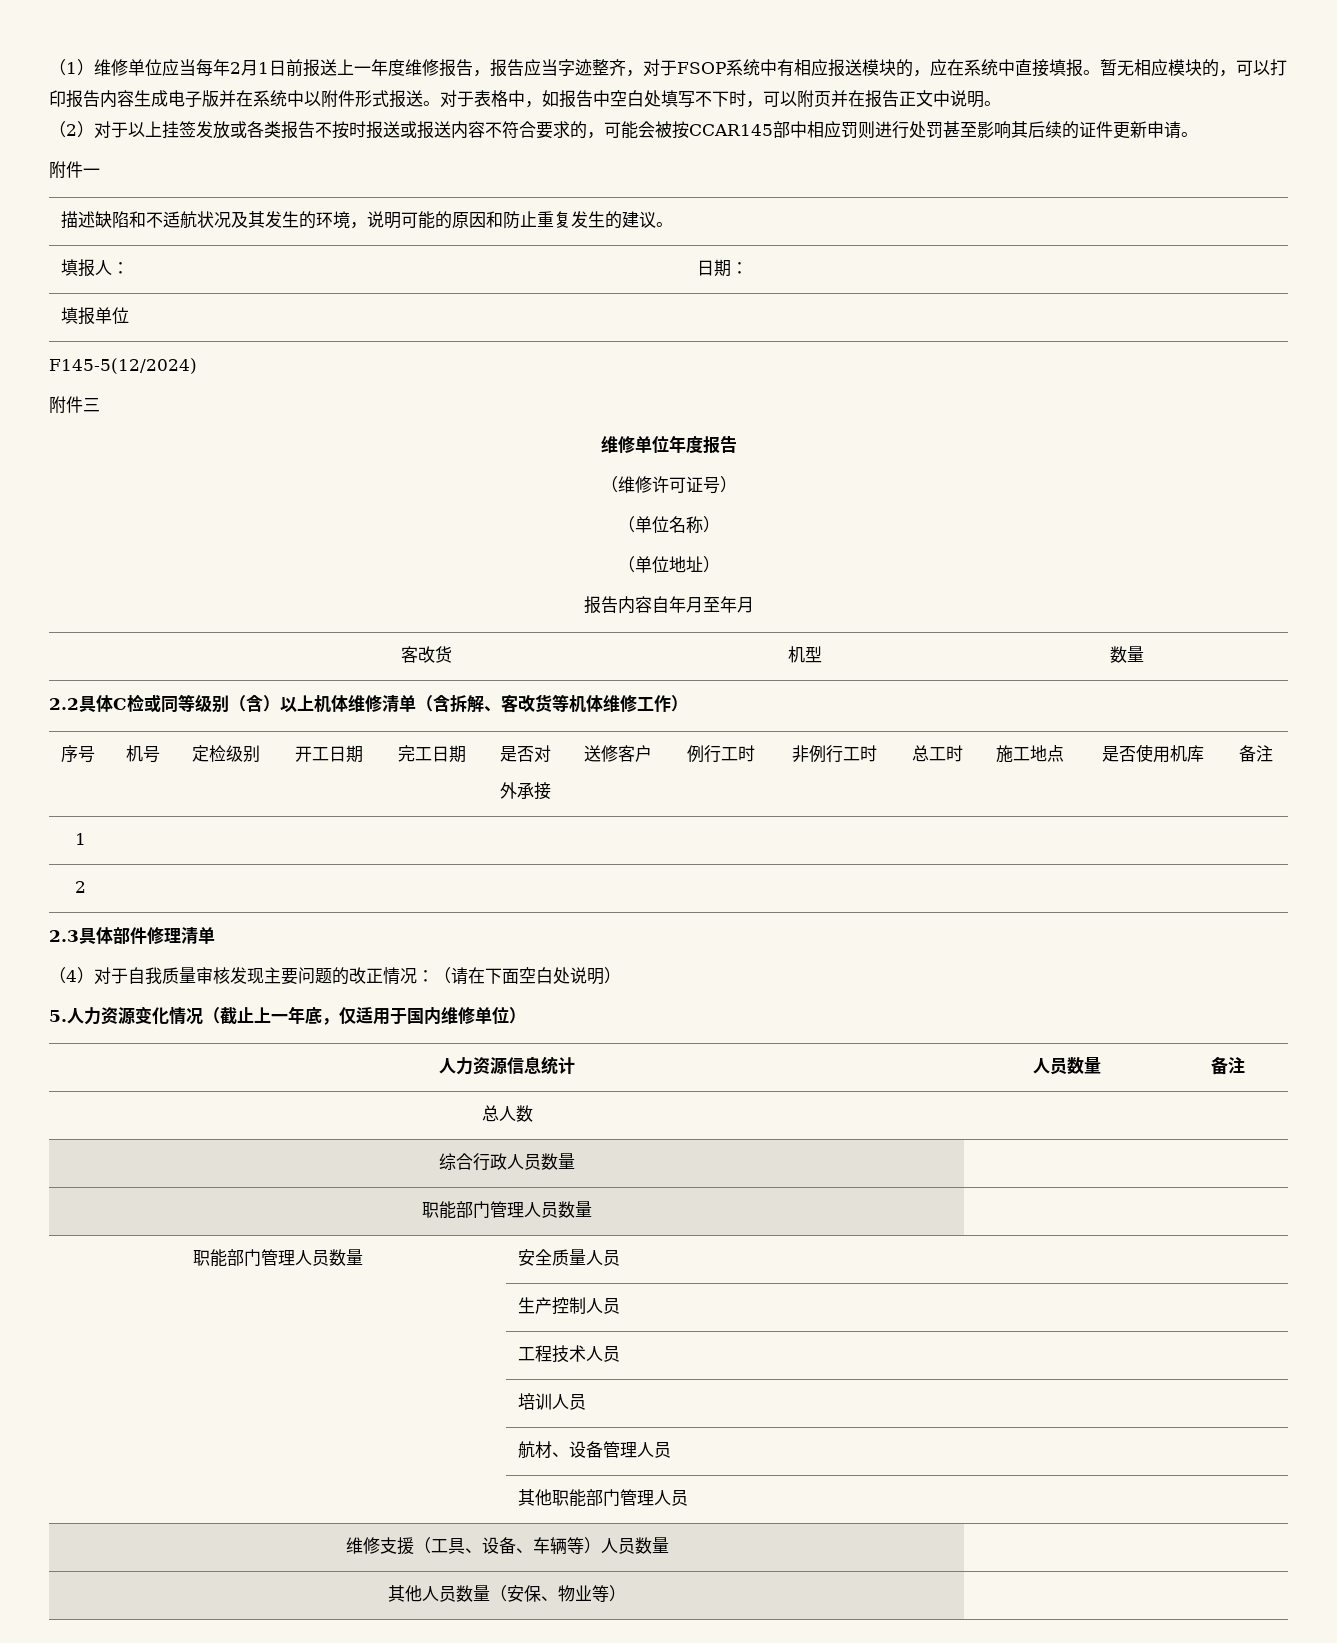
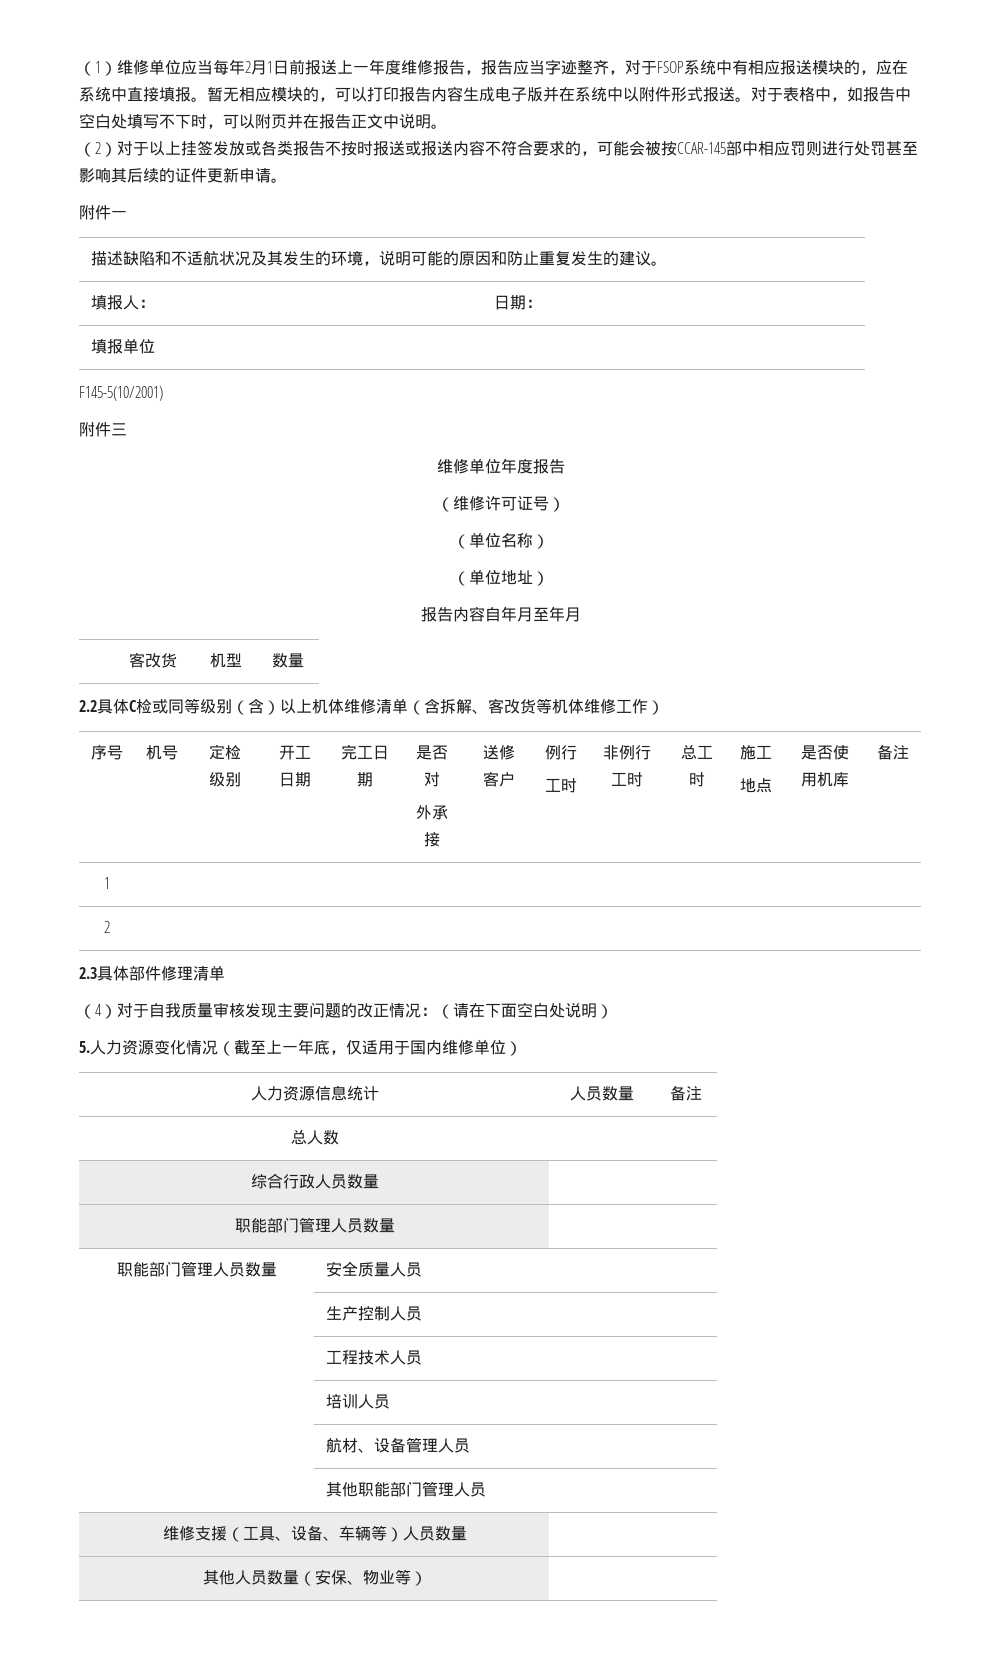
- （2）对于以上挂签发放或各类报告不按时报送或报送内容不符合要求的，可能会被按CCAR145部中相应罚则进行处罚甚至影响其后续的证件更新申请。
+ （2）对于以上挂签发放或各类报告不按时报送或报送内容不符合要求的，可能会被按CCAR-145部中相应罚则进行处罚甚至影响其后续的证件更新申请。
- F145-5(12/2024)
+ F145-5(10/2001)
  序号 | 机号 | 定检级别 | 开工日期 | 完工日期 | 是否对
- 外承接 | 送修客户 | 例行工时 | 非例行工时 | 总工时 | 施工地点 | 是否使用机库 | 备注
+ 外承接 | 送修客户 | 例行
+ 工时 | 非例行工时 | 总工时 | 施工
+ 地点 | 是否使用机库 | 备注
- 5.人力资源变化情况（截止上一年底，仅适用于国内维修单位）
+ 5.人力资源变化情况（截至上一年底，仅适用于国内维修单位）

